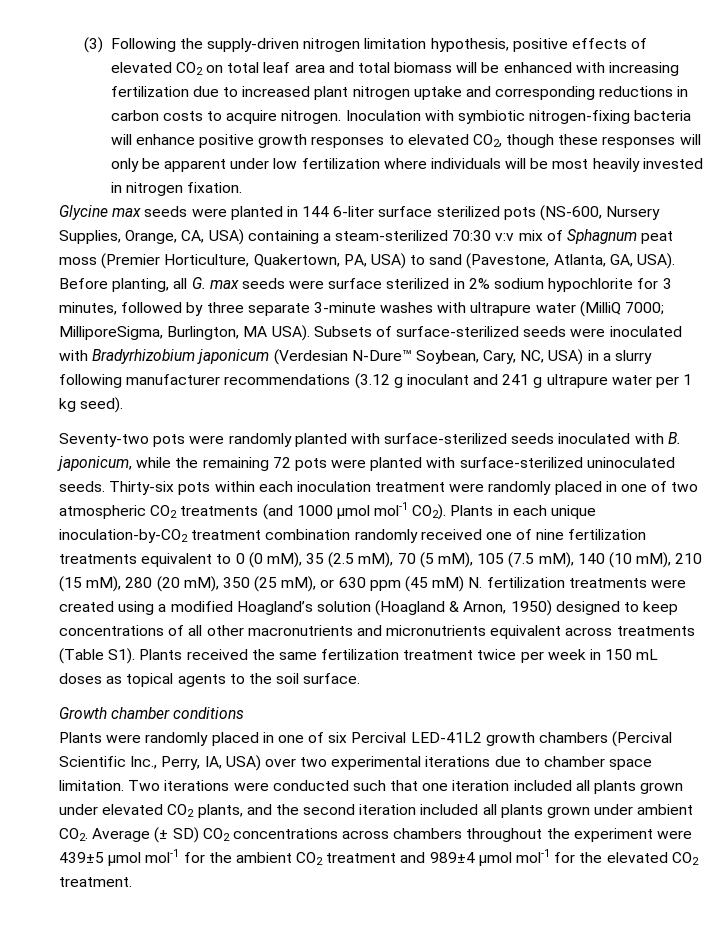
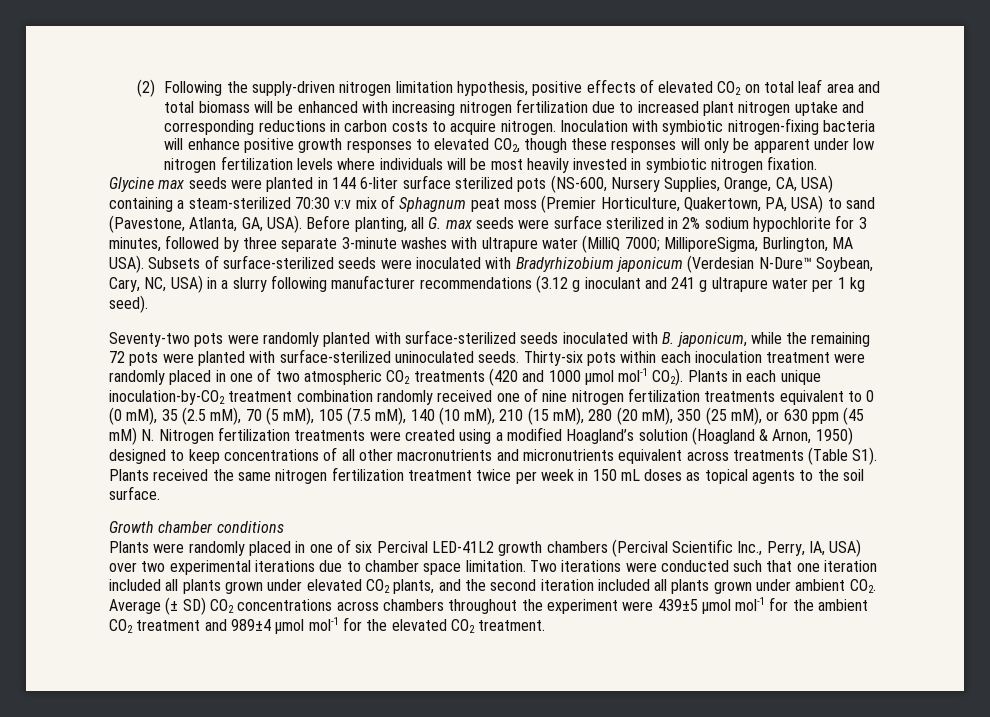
- (3) Following the supply-driven nitrogen limitation hypothesis, positive effects of elevated CO2 on total leaf area and total biomass will be enhanced with increasing fertilization due to increased plant nitrogen uptake and corresponding reductions in carbon costs to acquire nitrogen.
+ (2) Following the supply-driven nitrogen limitation hypothesis, positive effects of elevated CO2 on total leaf area and total biomass will be enhanced with increasing nitrogen fertilization due to increased plant nitrogen uptake and corresponding reductions in carbon costs to acquire nitrogen.
- Inoculation with symbiotic nitrogen-fixing bacteria will enhance positive growth responses to elevated CO2, though these responses will only be apparent under low fertilization where individuals will be most heavily invested in nitrogen fixation.
+ Inoculation with symbiotic nitrogen-fixing bacteria will enhance positive growth responses to elevated CO2, though these responses will only be apparent under low nitrogen fertilization levels where individuals will be most heavily invested in symbiotic nitrogen fixation.
- Thirty-six pots within each inoculation treatment were randomly placed in one of two atmospheric CO2 treatments (and 1000 μmol mol-1 CO2).
+ Thirty-six pots within each inoculation treatment were randomly placed in one of two atmospheric CO2 treatments (420 and 1000 μmol mol-1 CO2).
- Plants in each unique inoculation-by-CO2 treatment combination randomly received one of nine fertilization treatments equivalent to 0 (0 mM), 35 (2.5 mM), 70 (5 mM), 105 (7.5 mM), 140 (10 mM), 210 (15 mM), 280 (20 mM), 350 (25 mM), or 630 ppm (45 mM) N. fertilization treatments were created using a modified Hoagland’s solution (Hoagland & Arnon, 1950) designed to keep concentrations of all other macronutrients and micronutrients equivalent across treatments (Table S1). Plants received the same fertilization treatment twice per week in 150 mL doses as topical agents to the soil surface.
+ Plants in each unique inoculation-by-CO2 treatment combination randomly received one of nine nitrogen fertilization treatments equivalent to 0 (0 mM), 35 (2.5 mM), 70 (5 mM), 105 (7.5 mM), 140 (10 mM), 210 (15 mM), 280 (20 mM), 350 (25 mM), or 630 ppm (45 mM) N. Nitrogen fertilization treatments were created using a modified Hoagland’s solution (Hoagland & Arnon, 1950) designed to keep concentrations of all other macronutrients and micronutrients equivalent across treatments (Table S1). Plants received the same nitrogen fertilization treatment twice per week in 150 mL doses as topical agents to the soil surface.

